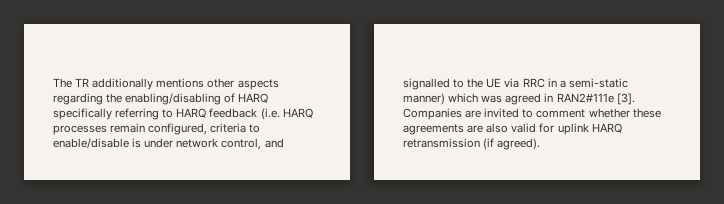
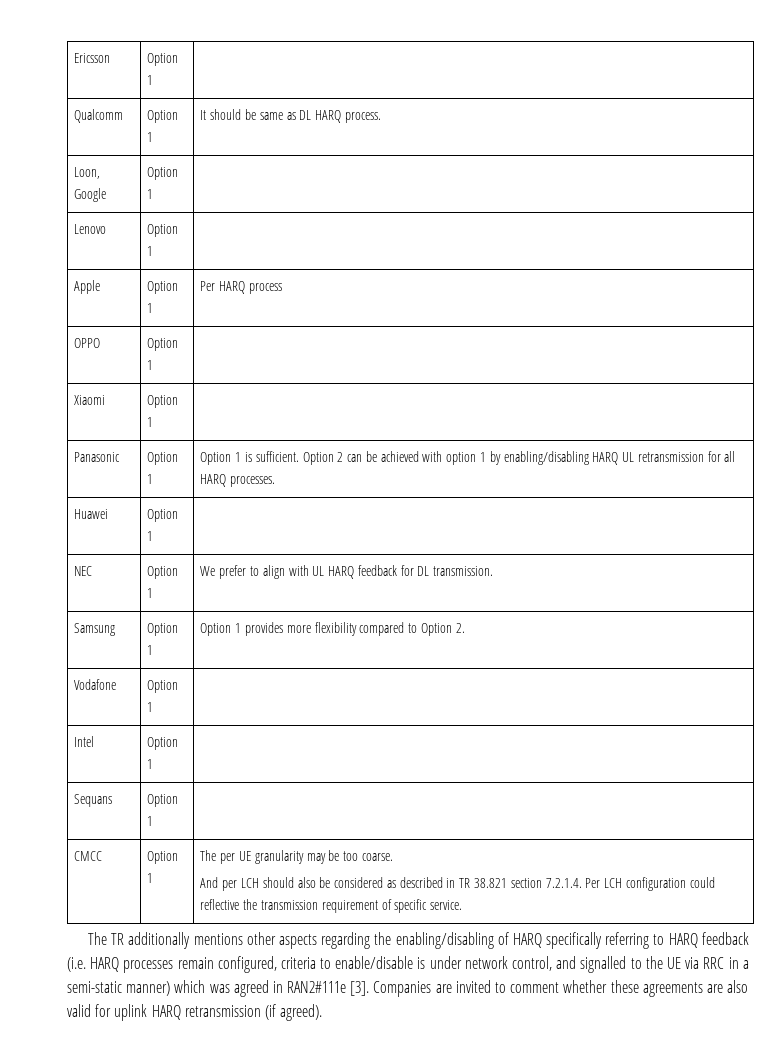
+ Ericsson | Option 1 |
+ Qualcomm | Option 1 | It should be same as DL HARQ process.
+ Loon, Google | Option 1 |
+ Lenovo | Option 1 |
+ Apple | Option 1 | Per HARQ process
+ OPPO | Option 1 |
+ Xiaomi | Option 1 |
+ Panasonic | Option 1 | Option 1 is sufficient. Option 2 can be achieved with option 1 by enabling/disabling HARQ UL retransmission for all HARQ processes.
+ Huawei | Option 1 |
+ NEC | Option 1 | We prefer to align with UL HARQ feedback for DL transmission.
+ Samsung | Option 1 | Option 1 provides more flexibility compared to Option 2.
+ Vodafone | Option 1 |
+ Intel | Option 1 |
+ Sequans | Option 1 |
+ CMCC | Option 1 | The per UE granularity may be too coarse.
+ And per LCH should also be considered as described in TR 38.821 section 7.2.1.4. Per LCH configuration could reflective the transmission requirement of specific service.

